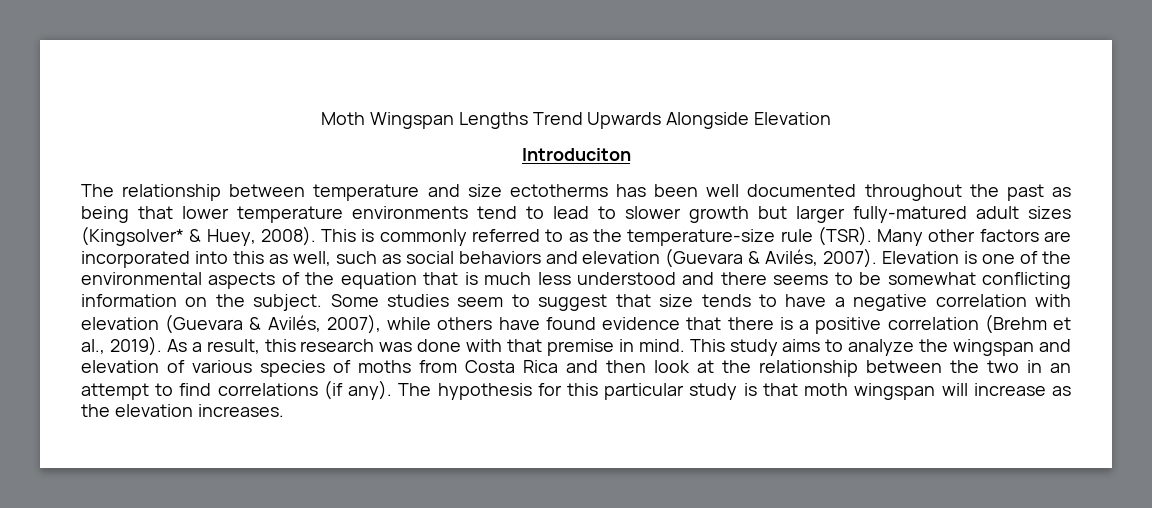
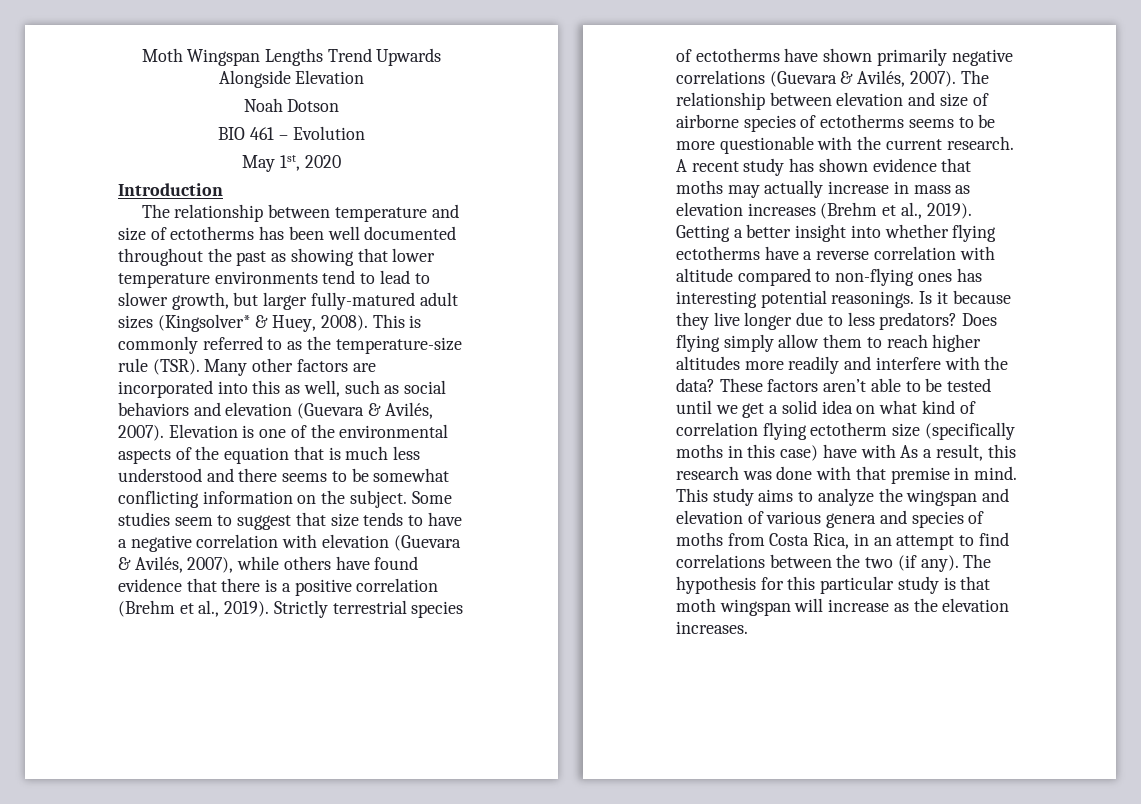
- Introduciton
+ Noah Dotson
+ BIO 461 – Evolution
+ May 1st, 2020
+ Introduction
- The relationship between temperature and size ectotherms has been well documented throughout the past as being that lower temperature environments tend to lead to slower growth but larger fully-matured adult sizes (Kingsolver* & Huey, 2008).
+ The relationship between temperature and size of ectotherms has been well documented throughout the past as showing that lower temperature environments tend to lead to slower growth, but larger fully-matured adult sizes (Kingsolver* & Huey, 2008).
- As a result, this research was done with that premise in mind.
+ Strictly terrestrial species of ectotherms have shown primarily negative correlations (Guevara & Avilés, 2007). The relationship between elevation and size of airborne species of ectotherms seems to be more questionable with the current research. A recent study has shown evidence that moths may actually increase in mass as elevation increases (Brehm et al., 2019). Getting a better insight into whether flying ectotherms have a reverse correlation with altitude compared to non-flying ones has interesting potential reasonings. Is it because they live longer due to less predators? Does flying simply allow them to reach higher altitudes more readily and interfere with the data? These factors aren’t able to be tested until we get a solid idea on what kind of correlation flying ectotherm size (specifically moths in this case) have with As a result, this research was done with that premise in mind.
- This study aims to analyze the wingspan and elevation of various species of moths from Costa Rica and then look at the relationship between the two in an attempt to find correlations (if any).
+ This study aims to analyze the wingspan and elevation of various genera and species of moths from Costa Rica, in an attempt to find correlations between the two (if any).

